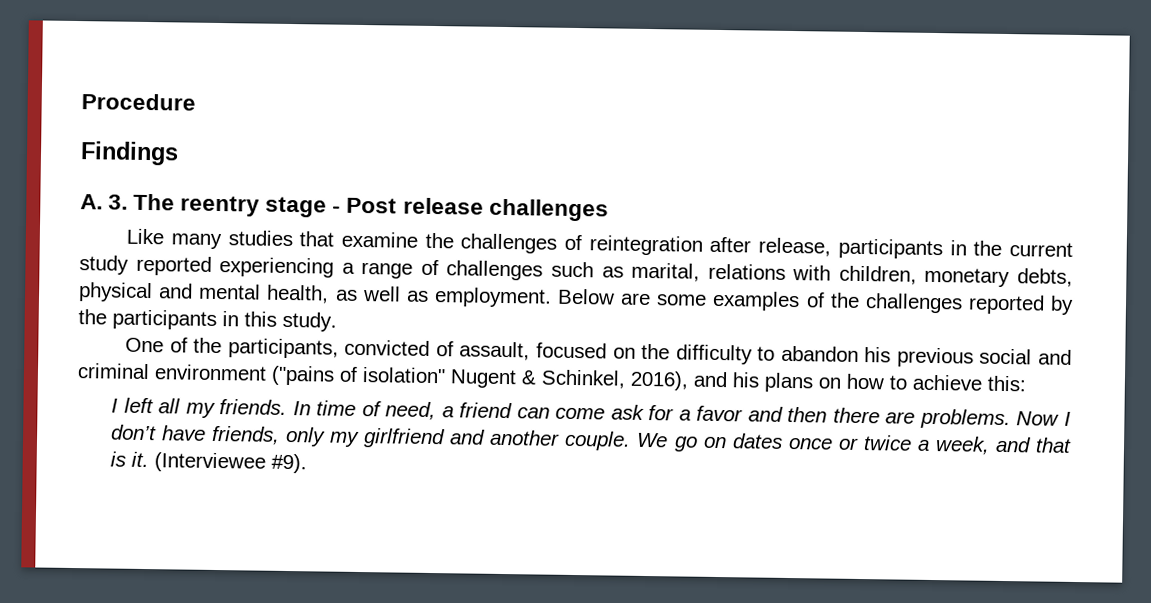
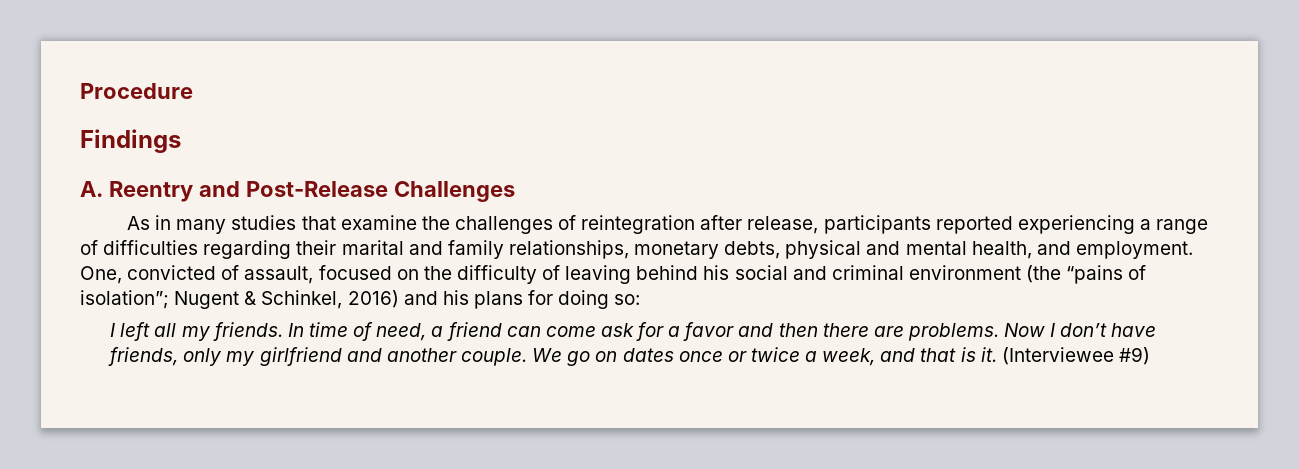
- A. 3. The reentry stage - Post release challenges
- Like many studies that examine the challenges of reintegration after release, participants in the current study reported experiencing a range of challenges such as marital, relations with children, monetary debts, physical and mental health, as well as employment. Below are some examples of the challenges reported by the participants in this study.
- One of the participants, convicted of assault, focused on the difficulty to abandon his previous social and criminal environment ("pains of isolation" Nugent & Schinkel, 2016), and his plans on how to achieve this:
+ A. Reentry and Post-Release Challenges
+ As in many studies that examine the challenges of reintegration after release, participants reported experiencing a range of difficulties regarding their marital and family relationships, monetary debts, physical and mental health, and employment. One, convicted of assault, focused on the difficulty of leaving behind his social and criminal environment (the “pains of isolation”; Nugent & Schinkel, 2016) and his plans for doing so:
- (Interviewee #9).
+ (Interviewee #9)

